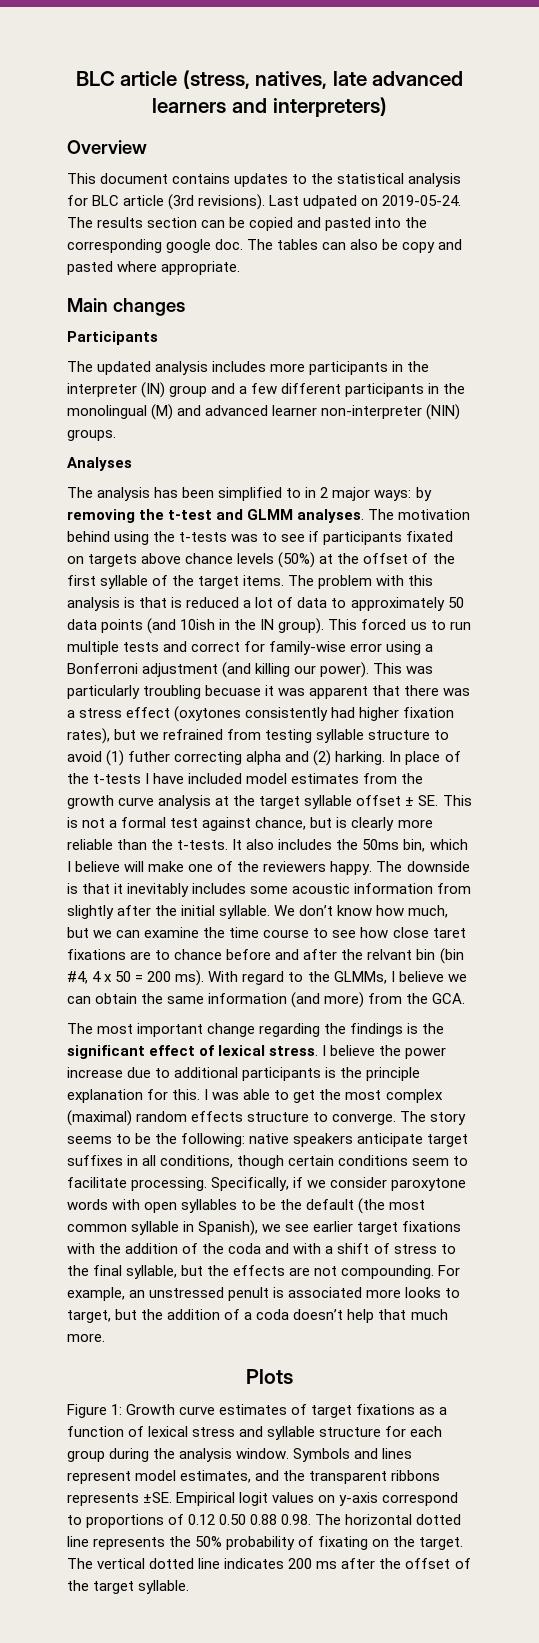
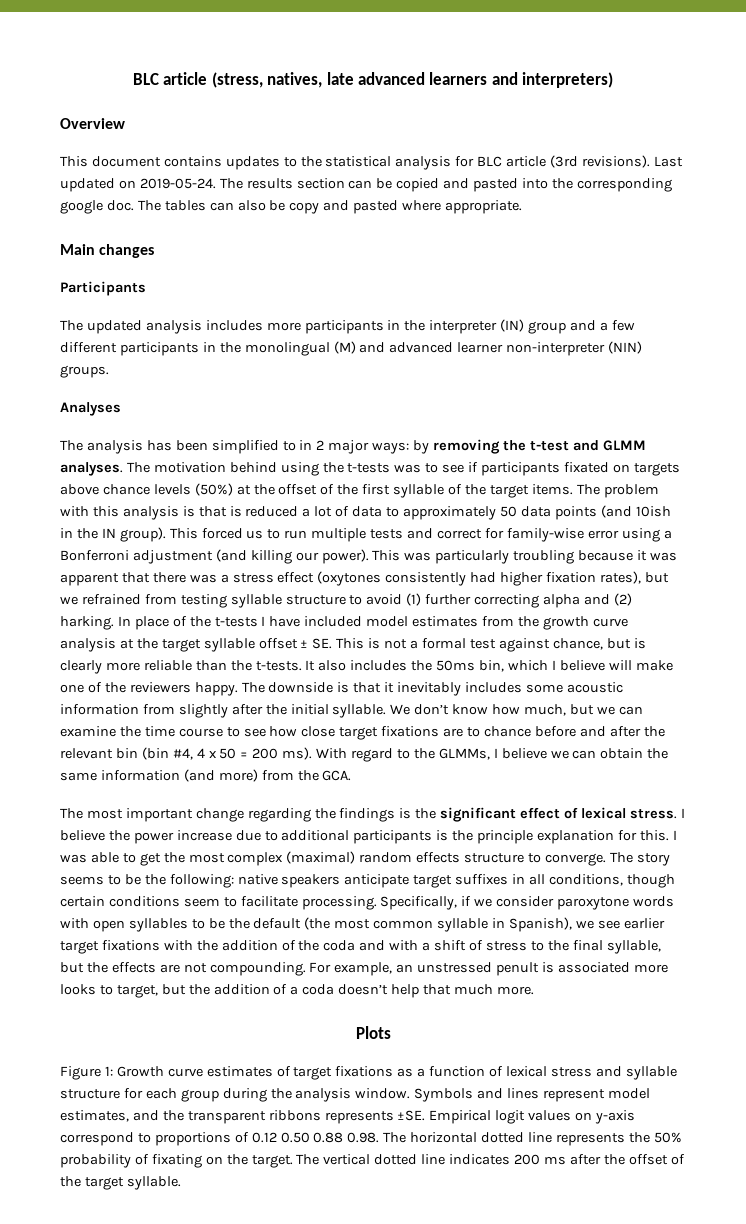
- Last udpated on 2019-05-24.
+ Last updated on 2019-05-24.
- This was particularly troubling becuase it was apparent that there was a stress effect (oxytones consistently had higher fixation rates), but we refrained from testing syllable structure to avoid (1) futher correcting alpha and (2) harking.
+ This was particularly troubling because it was apparent that there was a stress effect (oxytones consistently had higher fixation rates), but we refrained from testing syllable structure to avoid (1) further correcting alpha and (2) harking.
- We don’t know how much, but we can examine the time course to see how close taret fixations are to chance before and after the relvant bin (bin #4, 4 x 50 = 200 ms).
+ We don’t know how much, but we can examine the time course to see how close target fixations are to chance before and after the relevant bin (bin #4, 4 x 50 = 200 ms).

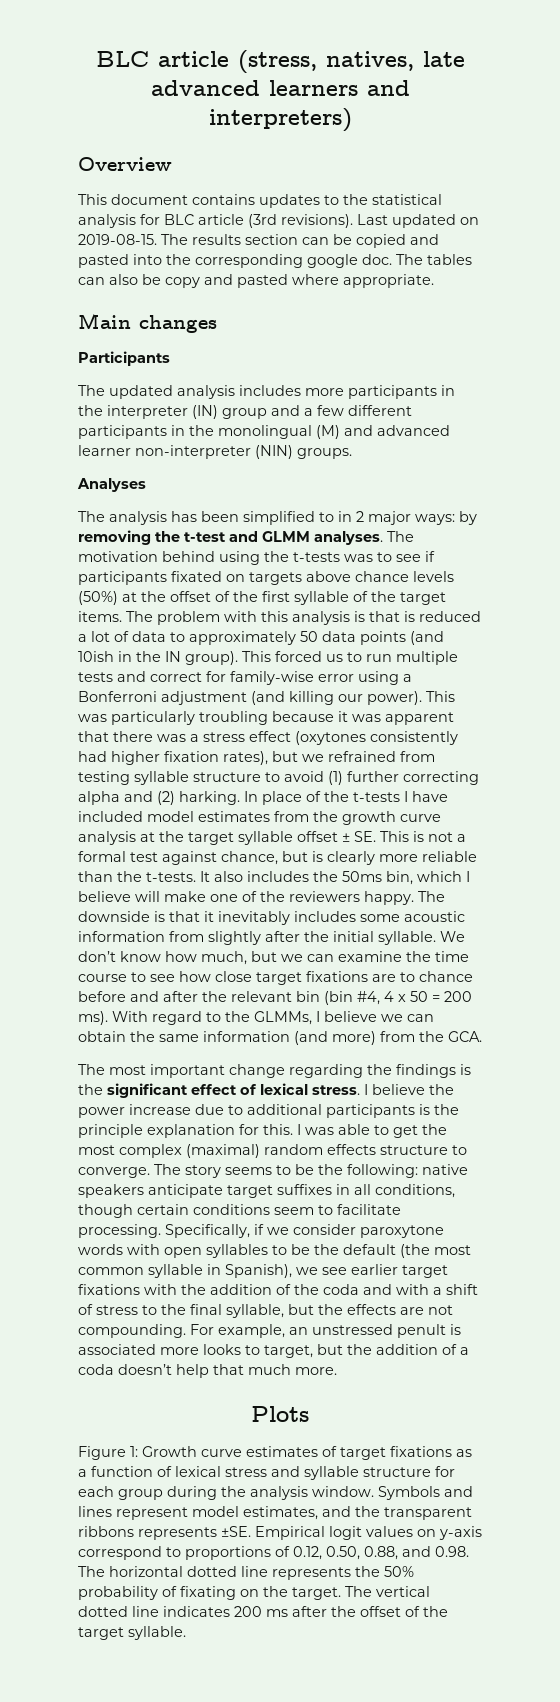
- Last updated on 2019-05-24.
+ Last updated on 2019-08-15.
- Empirical logit values on y-axis correspond to proportions of 0.12 0.50 0.88 0.98. The horizontal dotted line represents the 50% probability of fixating on the target.
+ Empirical logit values on y-axis correspond to proportions of 0.12, 0.50, 0.88, and 0.98. The horizontal dotted line represents the 50% probability of fixating on the target.

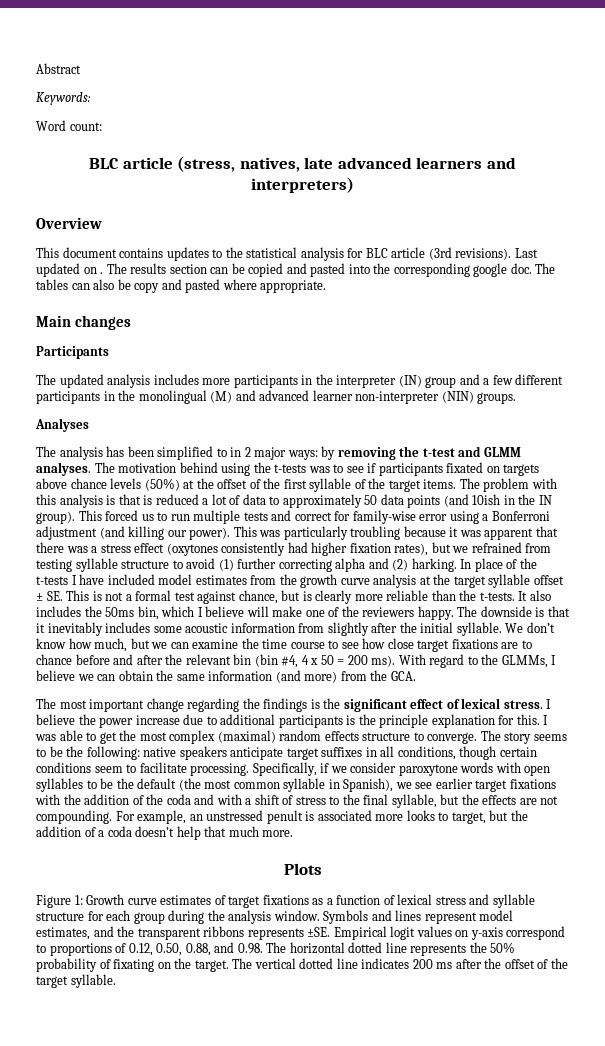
+ Abstract
+ Keywords:
+ Word count:
- Last updated on 2019-08-15.
+ Last updated on .

